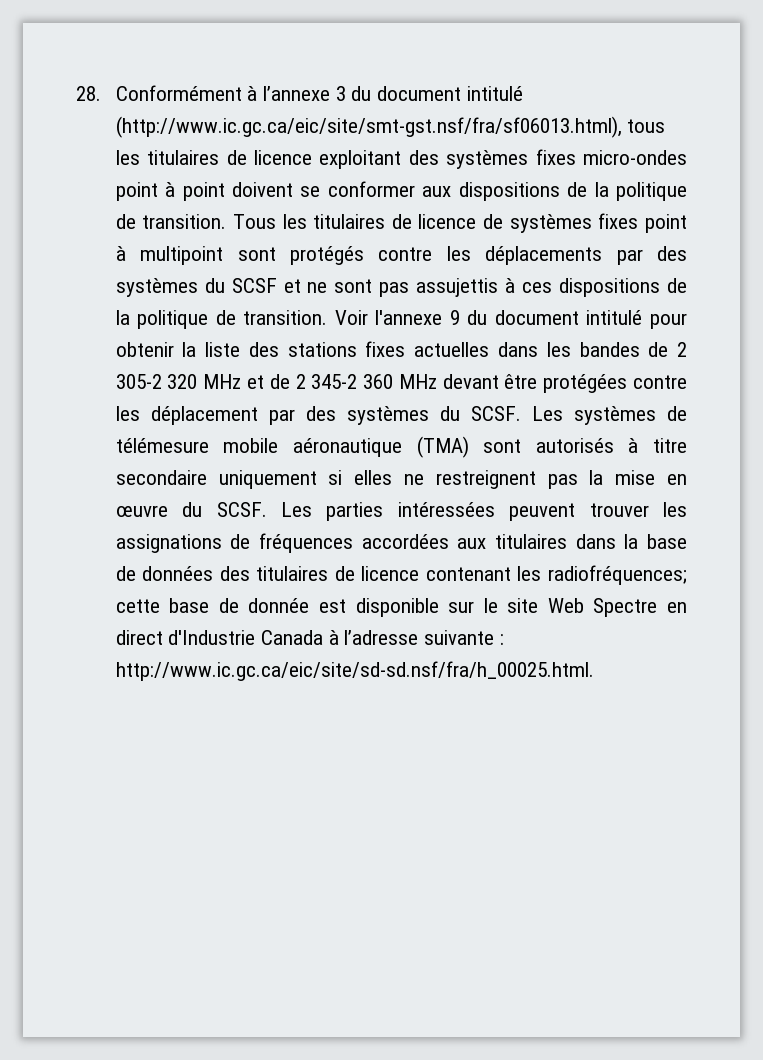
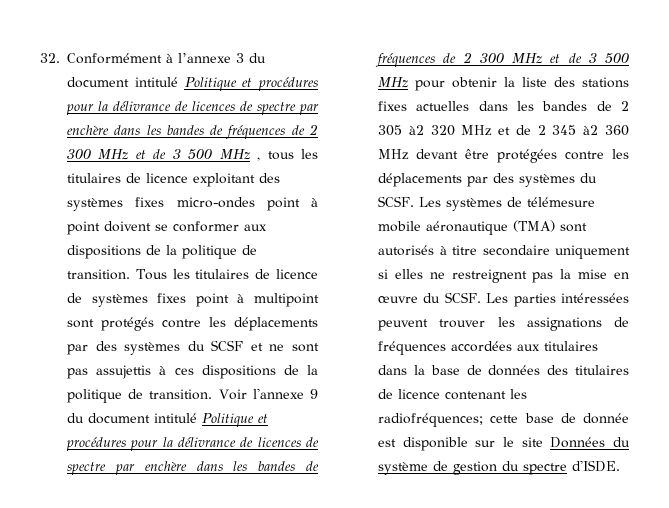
- 28. Conformément à l’annexe 3 du document intitulé (http://www.ic.gc.ca/eic/site/smt-gst.nsf/fra/sf06013.html), tous les titulaires de licence exploitant des systèmes fixes micro-ondes point à point doivent se conformer aux dispositions de la politique de transition.
+ 32. Conformément à l’annexe 3 du document intitulé Politique et procédures pour la délivrance de licences de spectre par enchère dans les bandes de fréquences de 2 300 MHz et de 3 500 MHz , tous les titulaires de licence exploitant des systèmes fixes micro-ondes point à point doivent se conformer aux dispositions de la politique de transition.
- Voir l'annexe 9 du document intitulé pour obtenir la liste des stations fixes actuelles dans les bandes de 2 305-2 320 MHz et de 2 345-2 360 MHz devant être protégées contre les déplacement par des systèmes du SCSF.
+ Voir l'annexe 9 du document intitulé Politique et procédures pour la délivrance de licences de spectre par enchère dans les bandes de fréquences de 2 300 MHz et de 3 500 MHz pour obtenir la liste des stations fixes actuelles dans les bandes de 2 305 à2 320 MHz et de 2 345 à2 360 MHz devant être protégées contre les déplacements par des systèmes du SCSF.
- Les parties intéressées peuvent trouver les assignations de fréquences accordées aux titulaires dans la base de données des titulaires de licence contenant les radiofréquences; cette base de donnée est disponible sur le site Web Spectre en direct d'Industrie Canada à l’adresse suivante : http://www.ic.gc.ca/eic/site/sd-sd.nsf/fra/h_00025.html.
+ Les parties intéressées peuvent trouver les assignations de fréquences accordées aux titulaires dans la base de données des titulaires de licence contenant les radiofréquences; cette base de donnée est disponible sur le site Données du système de gestion du spectre d'ISDE.

